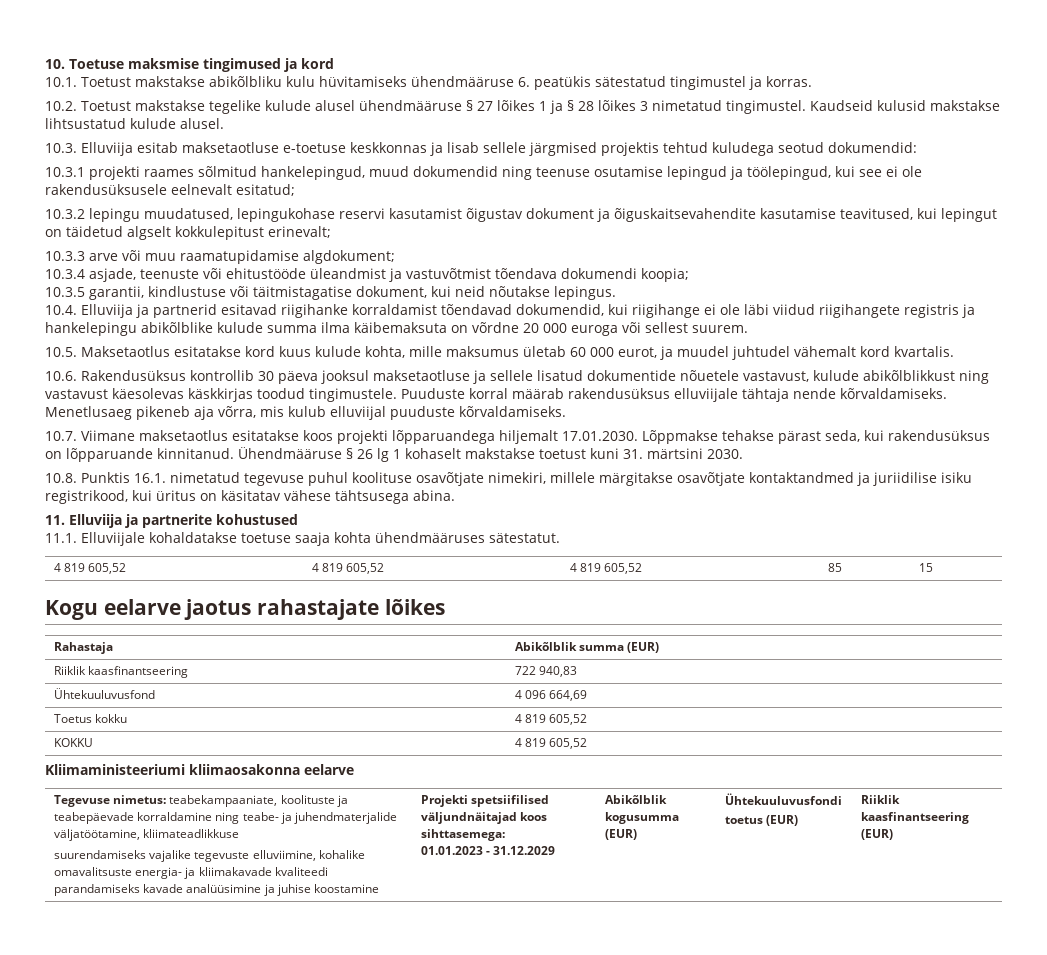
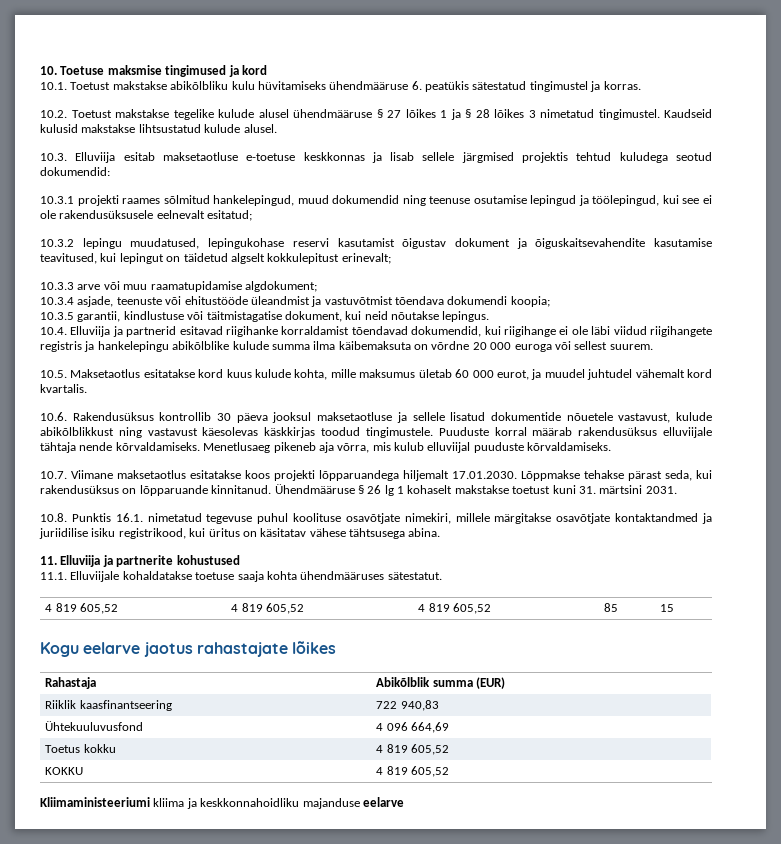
- Ühendmääruse § 26 lg 1 kohaselt makstakse toetust kuni 31. märtsini 2030.
+ Ühendmääruse § 26 lg 1 kohaselt makstakse toetust kuni 31. märtsini 2031.
- Kliimaministeeriumi kliimaosakonna eelarve
- Tegevuse nimetus: teabekampaaniate, koolituste ja teabepäevade korraldamine ning teabe- ja juhendmaterjalide väljatöötamine, kliimateadlikkuse
- suurendamiseks vajalike tegevuste elluviimine, kohalike omavalitsuste energia- ja kliimakavade kvaliteedi parandamiseks kavade analüüsimine ja juhise koostamine | Projekti spetsiifilised väljundnäitajad koos sihttasemega:
- 01.01.2023 - 31.12.2029 | Abikõlblik kogusumma (EUR) | Ühtekuuluvusfondi
- toetus (EUR) | Riiklik kaasfinantseering (EUR)
+ Kliimaministeeriumi kliima ja keskkonnahoidliku majanduse eelarve

